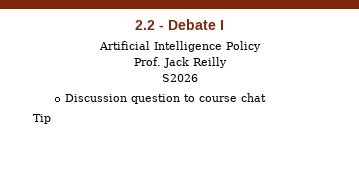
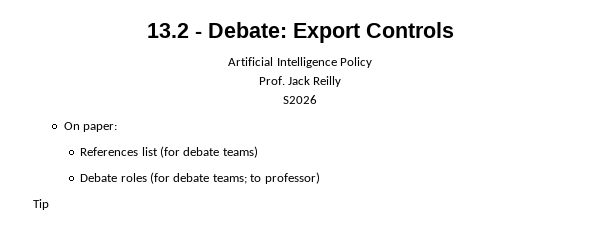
- 2.2 - Debate I
+ 13.2 - Debate: Export Controls
- Discussion question to course chat
+ On paper:
+ References list (for debate teams)
+ Debate roles (for debate teams; to professor)

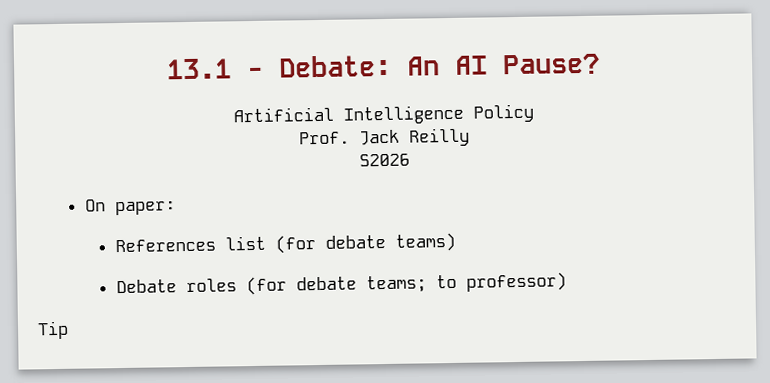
- 13.2 - Debate: Export Controls
+ 13.1 - Debate: An AI Pause?

